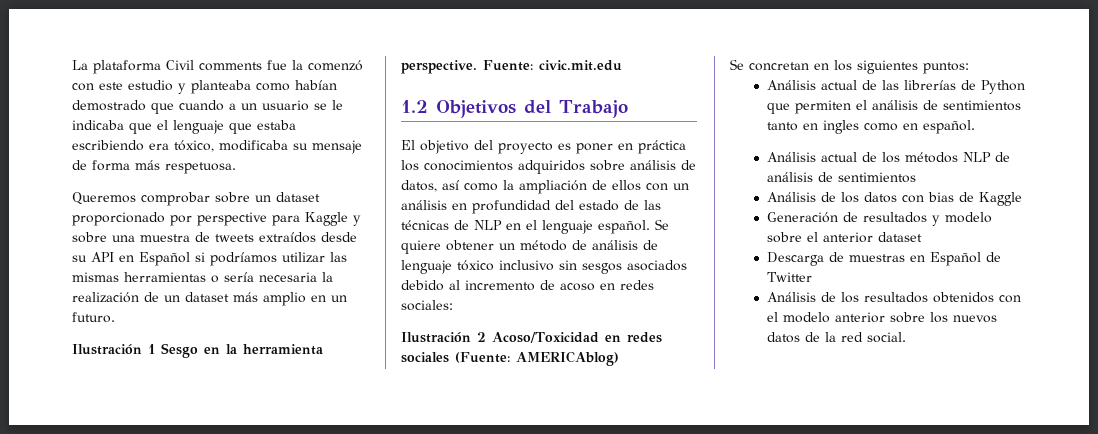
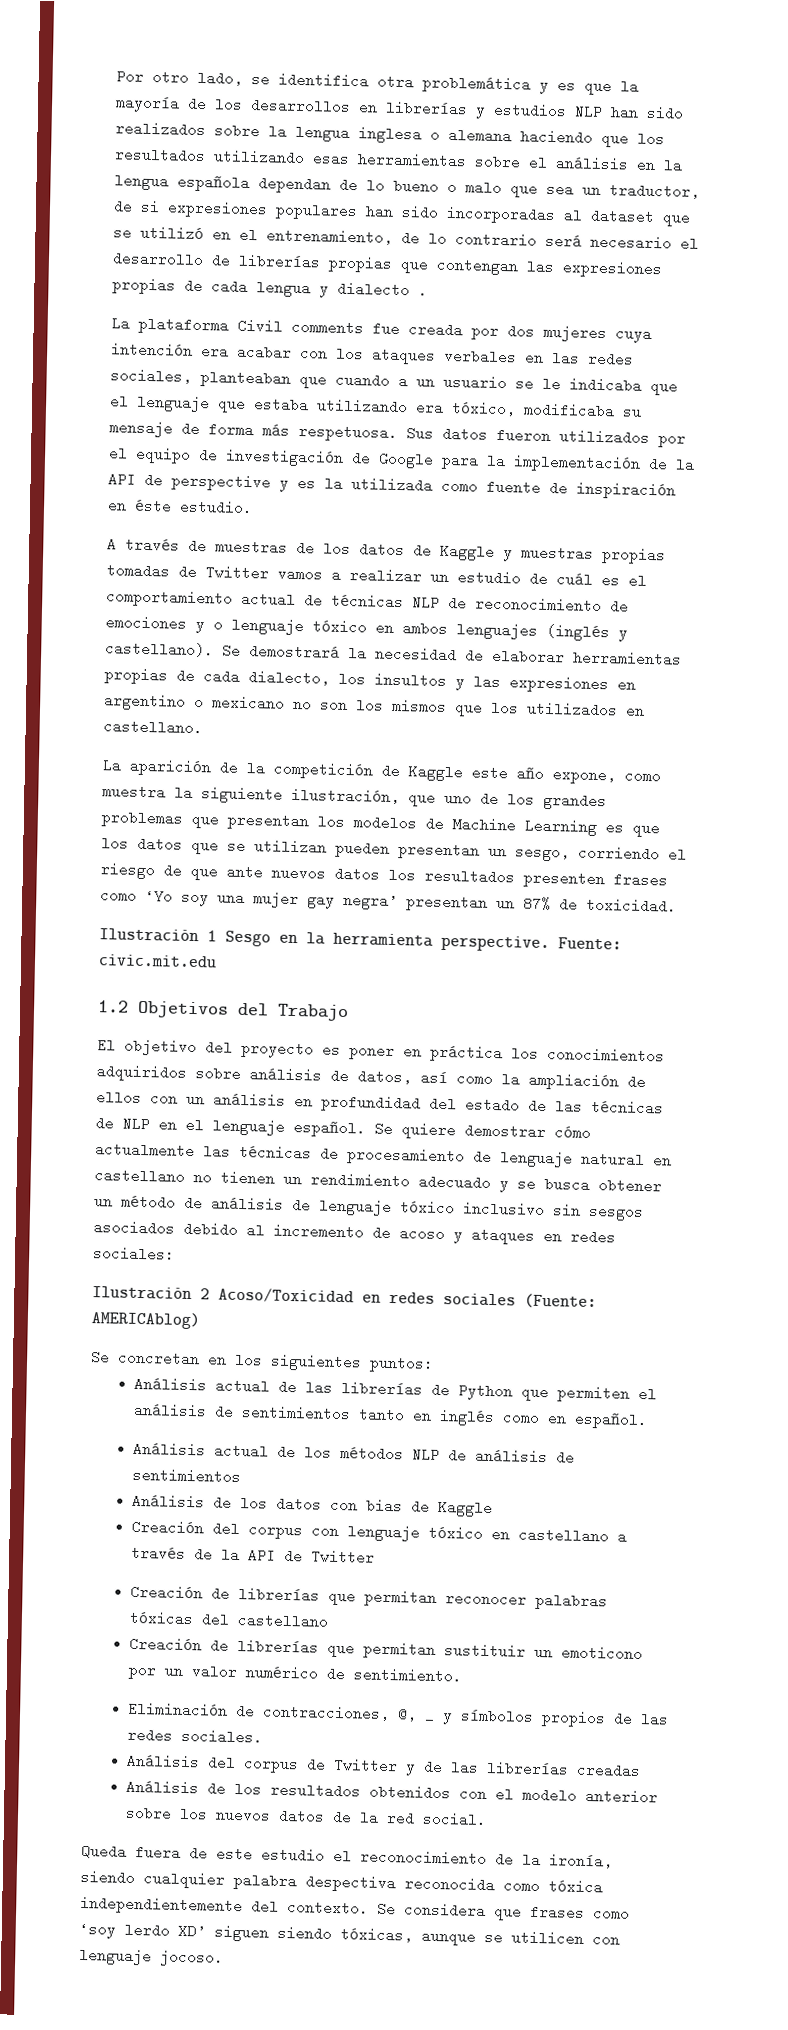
+ Por otro lado, se identifica otra problemática y es que la mayoría de los desarrollos en librerías y estudios NLP han sido realizados sobre la lengua inglesa o alemana haciendo que los resultados utilizando esas herramientas sobre el análisis en la lengua española dependan de lo bueno o malo que sea un traductor, de si expresiones populares han sido incorporadas al dataset que se utilizó en el entrenamiento, de lo contrario será necesario el desarrollo de librerías propias que contengan las expresiones propias de cada lengua y dialecto .
- La plataforma Civil comments fue la comenzó con este estudio y planteaba como habían demostrado que cuando a un usuario se le indicaba que el lenguaje que estaba escribiendo era tóxico, modificaba su mensaje de forma más respetuosa.
- Queremos comprobar sobre un dataset proporcionado por perspective para Kaggle y sobre una muestra de tweets extraídos desde su API en Español si podríamos utilizar las mismas herramientas o sería necesaria la realización de un dataset más amplio en un futuro.
+ La plataforma Civil comments fue creada por dos mujeres cuya intención era acabar con los ataques verbales en las redes sociales, planteaban que cuando a un usuario se le indicaba que el lenguaje que estaba utilizando era tóxico, modificaba su mensaje de forma más respetuosa. Sus datos fueron utilizados por el equipo de investigación de Google para la implementación de la API de perspective y es la utilizada como fuente de inspiración en éste estudio.
+ A través de muestras de los datos de Kaggle y muestras propias tomadas de Twitter vamos a realizar un estudio de cuál es el comportamiento actual de técnicas NLP de reconocimiento de emociones y o lenguaje tóxico en ambos lenguajes (inglés y castellano). Se demostrará la necesidad de elaborar herramientas propias de cada dialecto, los insultos y las expresiones en argentino o mexicano no son los mismos que los utilizados en castellano.
+ La aparición de la competición de Kaggle este año expone, como muestra la siguiente ilustración, que uno de los grandes problemas que presentan los modelos de Machine Learning es que los datos que se utilizan pueden presentan un sesgo, corriendo el riesgo de que ante nuevos datos los resultados presenten frases como ‘Yo soy una mujer gay negra’ presentan un 87% de toxicidad.
- Se quiere obtener un método de análisis de lenguaje tóxico inclusivo sin sesgos asociados debido al incremento de acoso en redes sociales:
+ Se quiere demostrar cómo actualmente las técnicas de procesamiento de lenguaje natural en castellano no tienen un rendimiento adecuado y se busca obtener un método de análisis de lenguaje tóxico inclusivo sin sesgos asociados debido al incremento de acoso y ataques en redes sociales:
- Análisis actual de las librerías de Python que permiten el análisis de sentimientos tanto en ingles como en español.
+ Análisis actual de las librerías de Python que permiten el análisis de sentimientos tanto en inglés como en español.
- Generación de resultados y modelo sobre el anterior dataset
- Descarga de muestras en Español de Twitter
+ Creación del corpus con lenguaje tóxico en castellano a través de la API de Twitter
+ Creación de librerías que permitan reconocer palabras tóxicas del castellano
+ Creación de librerías que permitan sustituir un emoticono por un valor numérico de sentimiento.
+ Eliminación de contracciones, @, _ y símbolos propios de las redes sociales.
+ Análisis del corpus de Twitter y de las librerías creadas
+ Queda fuera de este estudio el reconocimiento de la ironía, siendo cualquier palabra despectiva reconocida como tóxica independientemente del contexto. Se considera que frases como ‘soy lerdo XD’ siguen siendo tóxicas, aunque se utilicen con lenguaje jocoso.

